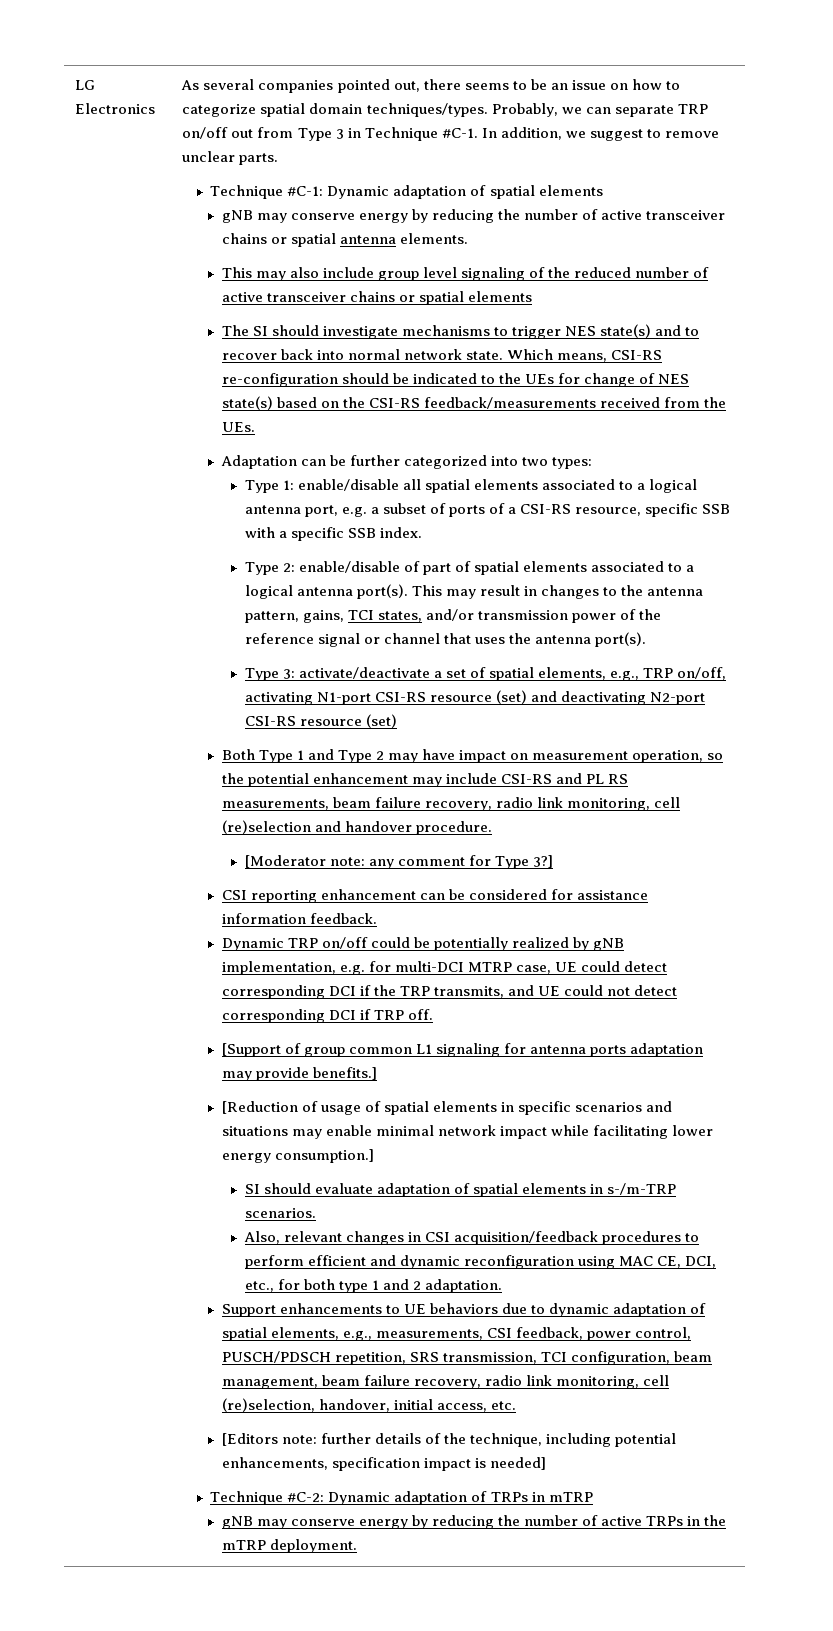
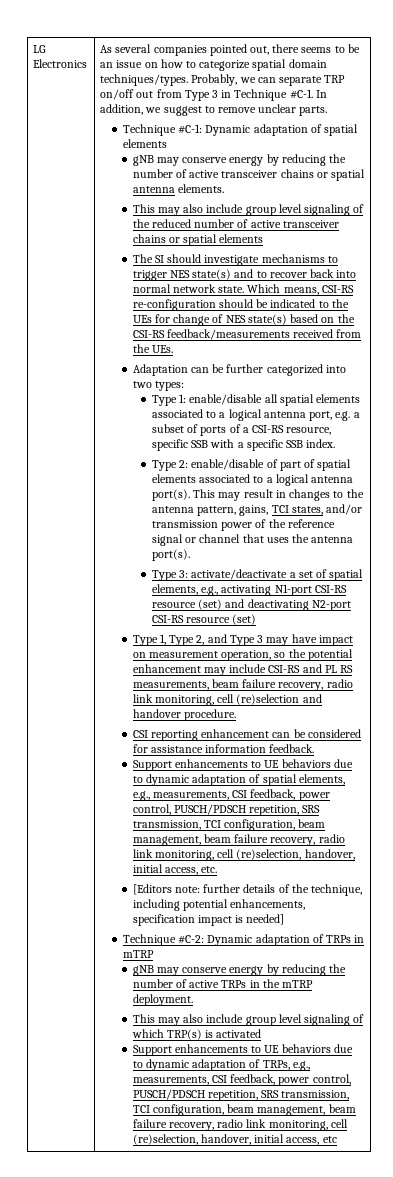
- Type 3: activate/deactivate a set of spatial elements, e.g., TRP on/off, activating N1-port CSI-RS resource (set) and deactivating N2-port CSI-RS resource (set)
+ Type 3: activate/deactivate a set of spatial elements, e.g., activating N1-port CSI-RS resource (set) and deactivating N2-port CSI-RS resource (set)
- Both Type 1 and Type 2 may have impact on measurement operation, so the potential enhancement may include CSI-RS and PL RS measurements, beam failure recovery, radio link monitoring, cell (re)selection and handover procedure.
+ Type 1, Type 2, and Type 3 may have impact on measurement operation, so the potential enhancement may include CSI-RS and PL RS measurements, beam failure recovery, radio link monitoring, cell (re)selection and handover procedure.
- [Moderator note: any comment for Type 3?]
- Dynamic TRP on/off could be potentially realized by gNB implementation, e.g. for multi-DCI MTRP case, UE could detect corresponding DCI if the TRP transmits, and UE could not detect corresponding DCI if TRP off.
- [Support of group common L1 signaling for antenna ports adaptation may provide benefits.]
- [Reduction of usage of spatial elements in specific scenarios and situations may enable minimal network impact while facilitating lower energy consumption.]
- SI should evaluate adaptation of spatial elements in s-/m-TRP scenarios.
- Also, relevant changes in CSI acquisition/feedback procedures to perform efficient and dynamic reconfiguration using MAC CE, DCI, etc., for both type 1 and 2 adaptation.
+ This may also include group level signaling of which TRP(s) is activated
+ Support enhancements to UE behaviors due to dynamic adaptation of TRPs, e.g., measurements, CSI feedback, power control, PUSCH/PDSCH repetition, SRS transmission, TCI configuration, beam management, beam failure recovery, radio link monitoring, cell (re)selection, handover, initial access, etc

